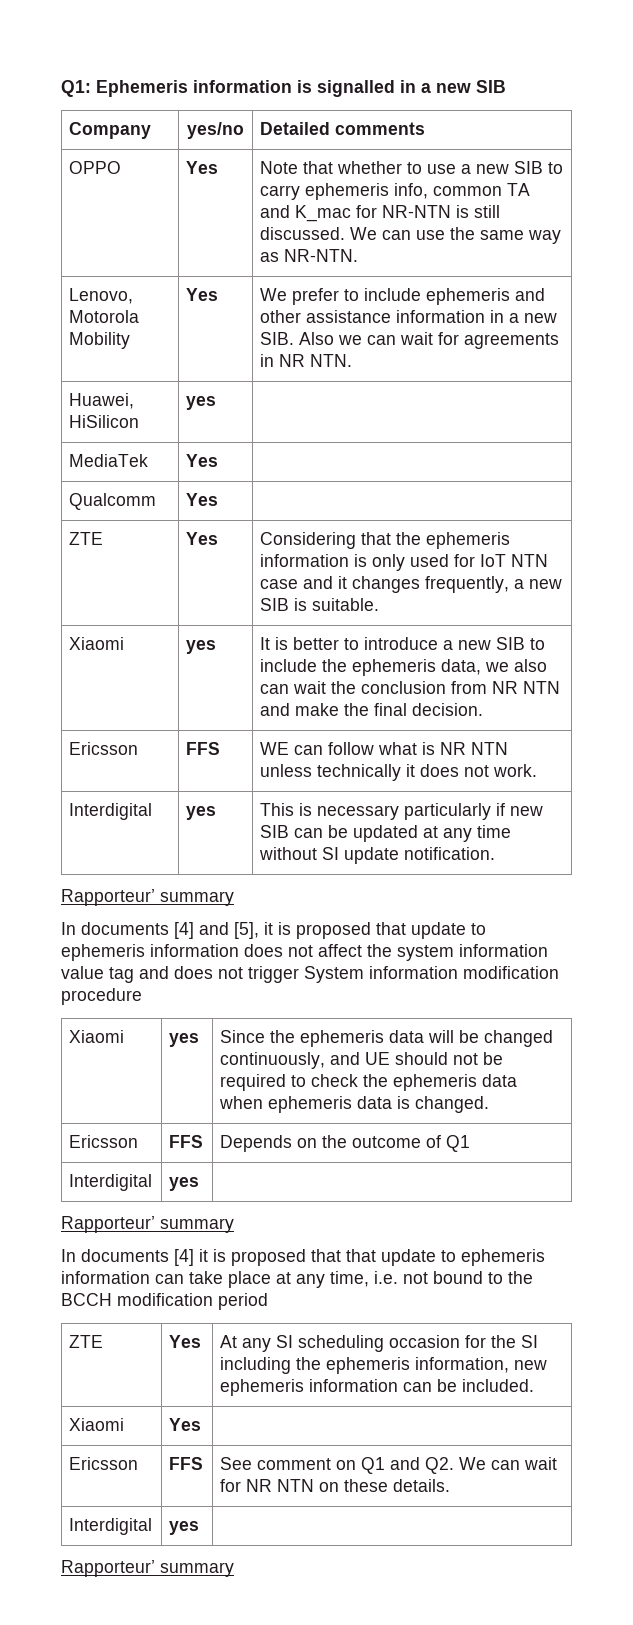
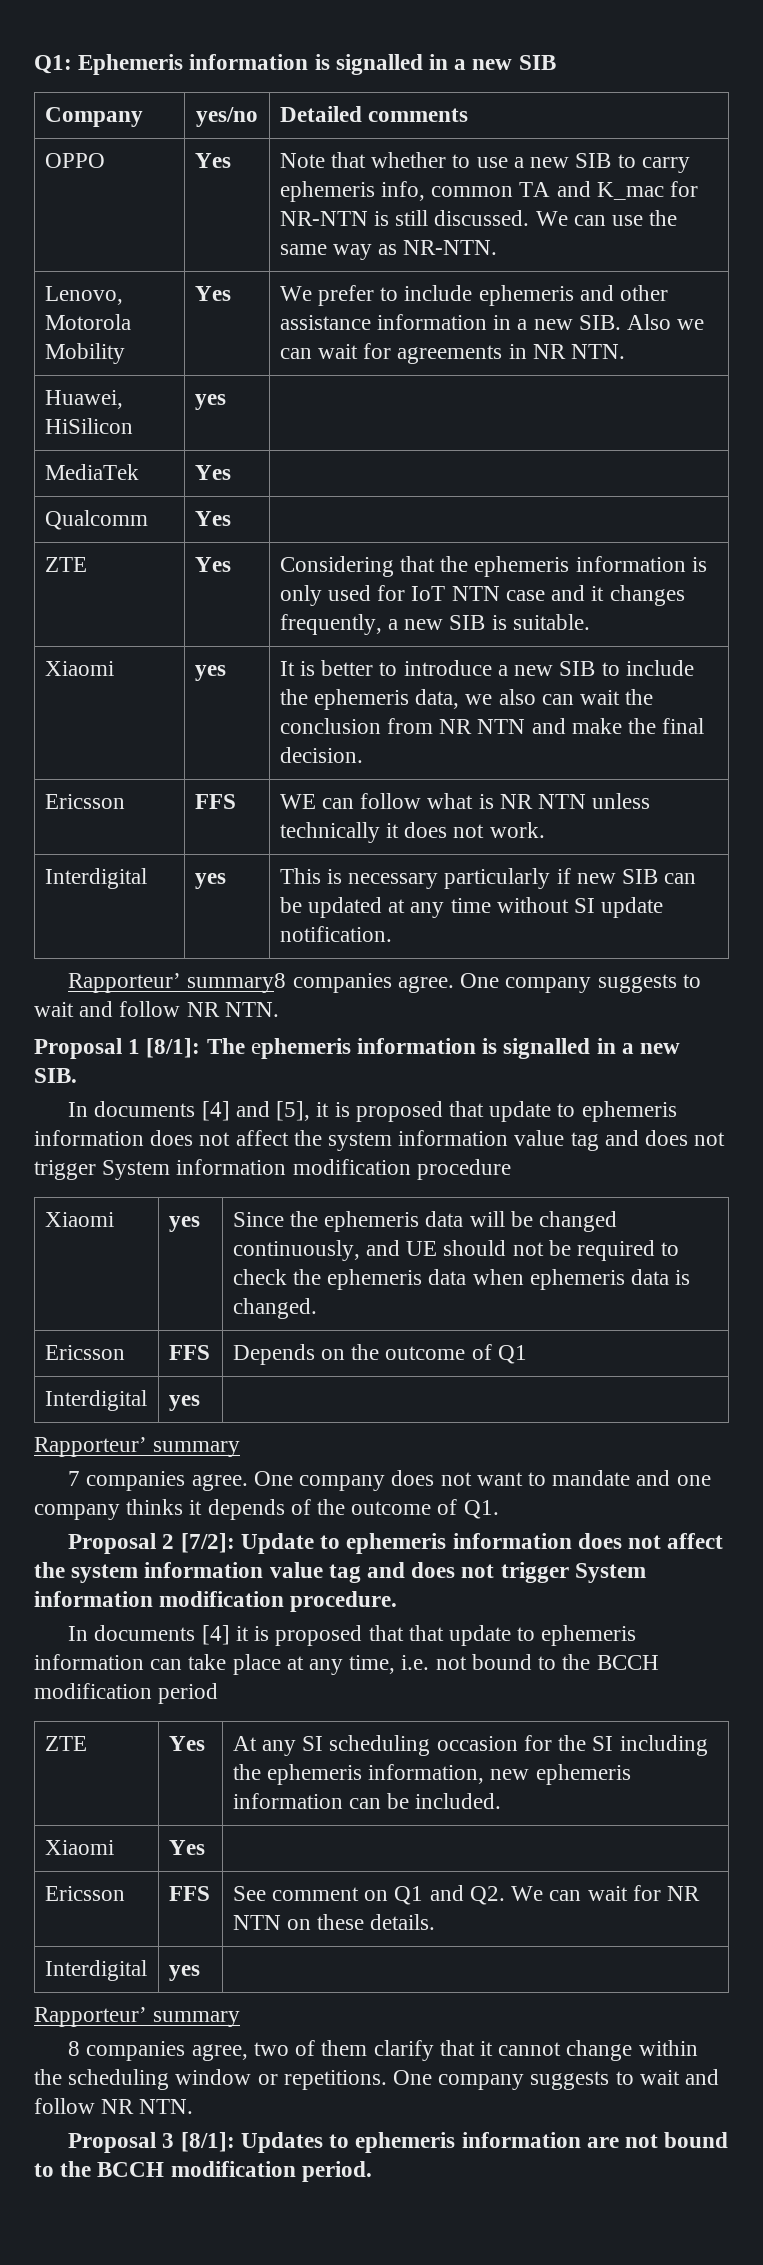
  Interdigital | yes | This is necessary particularly if new SIB can be updated at any time without SI update notification.
- Rapporteur’ summary
+ Rapporteur’ summary8 companies agree. One company suggests to wait and follow NR NTN.
+ Proposal 1 [8/1]: The ephemeris information is signalled in a new SIB.
+ 7 companies agree. One company does not want to mandate and one company thinks it depends of the outcome of Q1.
+ Proposal 2 [7/2]: Update to ephemeris information does not affect the system information value tag and does not trigger System information modification procedure.
+ 8 companies agree, two of them clarify that it cannot change within the scheduling window or repetitions. One company suggests to wait and follow NR NTN.
+ Proposal 3 [8/1]: Updates to ephemeris information are not bound to the BCCH modification period.

